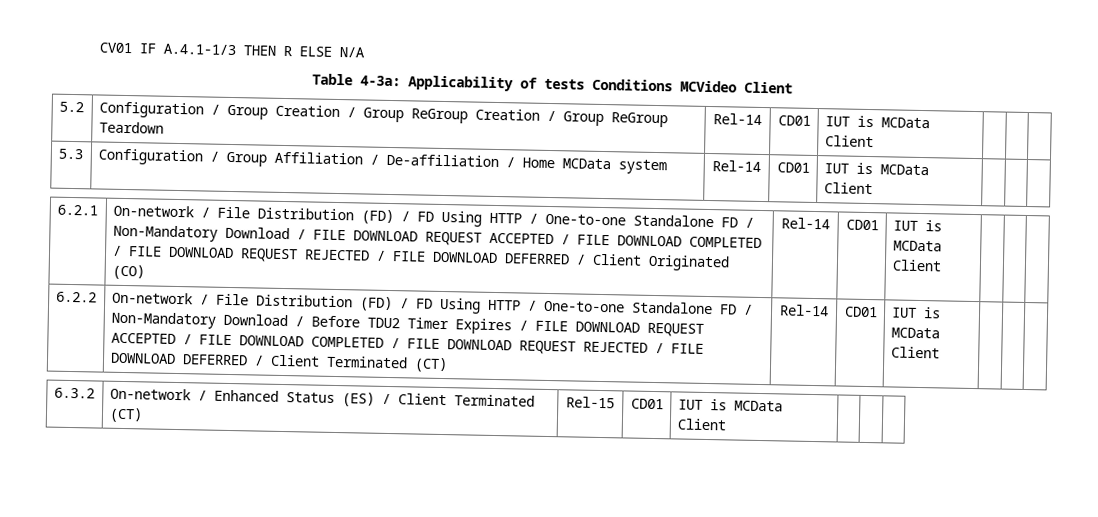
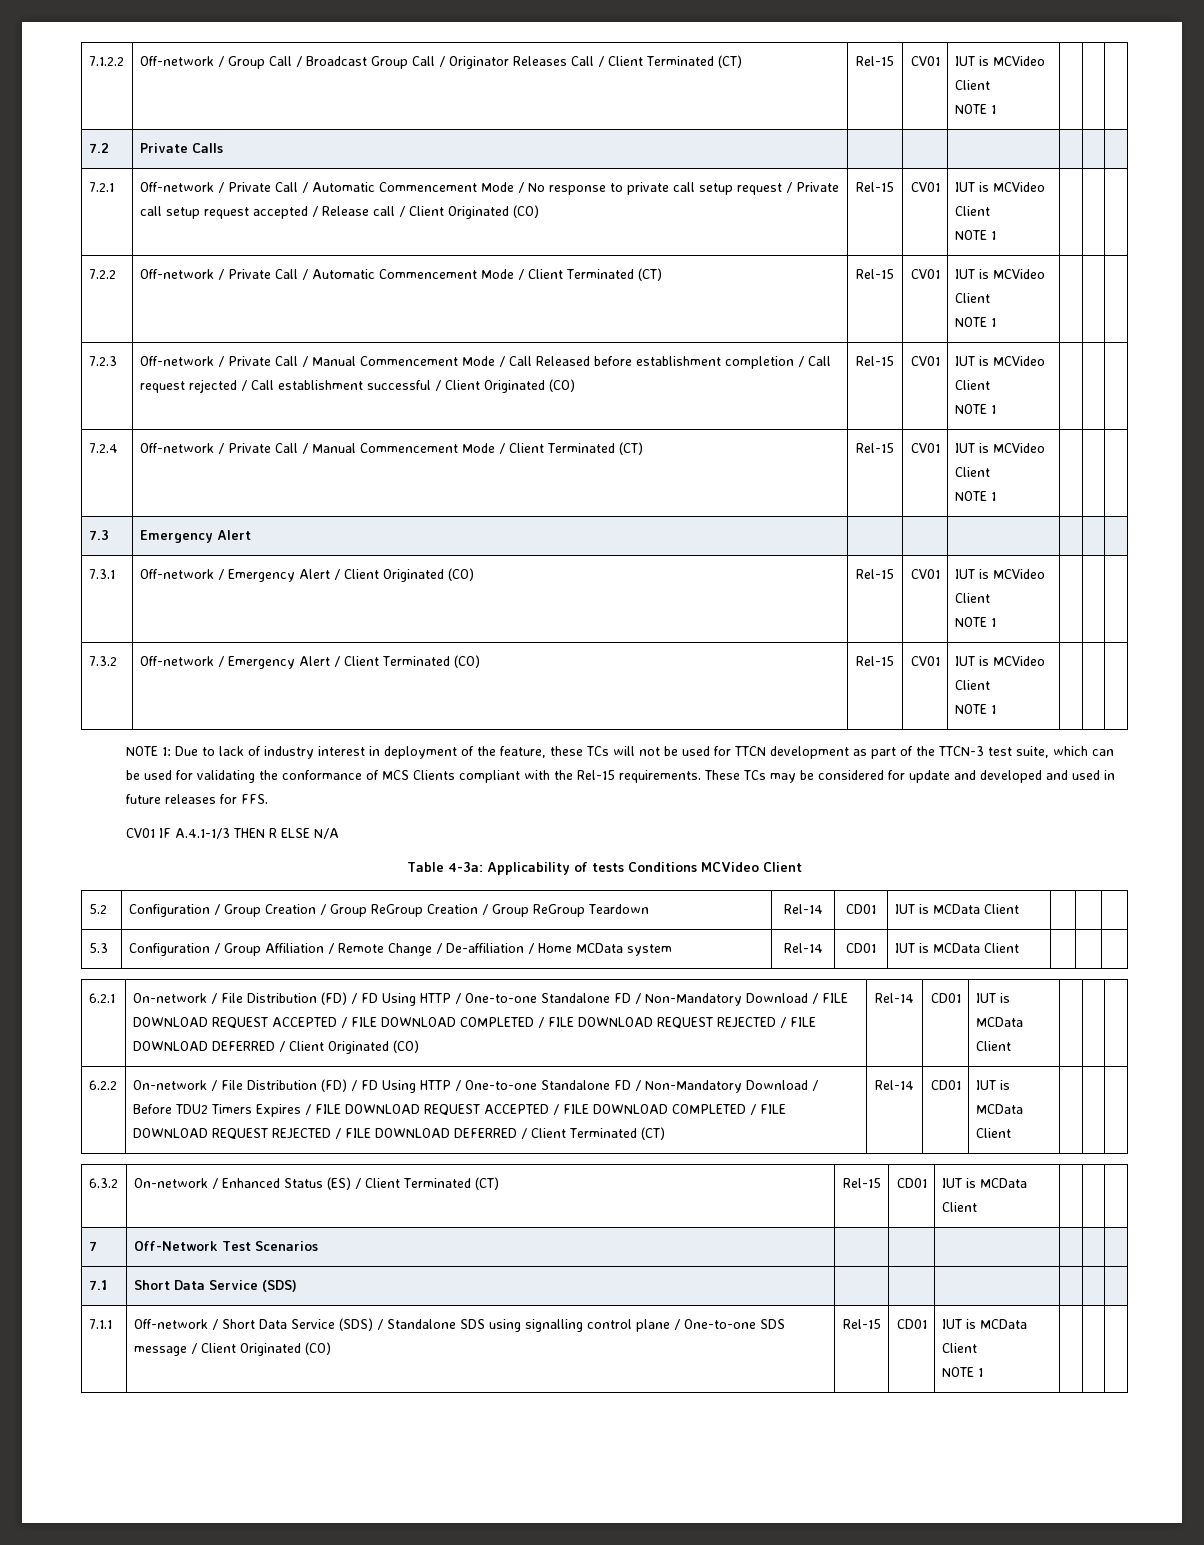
+ 7.1.2.2 | Off-network / Group Call / Broadcast Group Call / Originator Releases Call / Client Terminated (CT) | Rel-15 | CV01 | IUT is MCVideo Client
+ NOTE 1 | | |
+ 7.2 | Private Calls | | | | | |
+ 7.2.1 | Off-network / Private Call / Automatic Commencement Mode / No response to private call setup request / Private call setup request accepted / Release call / Client Originated (CO) | Rel-15 | CV01 | IUT is MCVideo Client
+ NOTE 1 | | |
+ 7.2.2 | Off-network / Private Call / Automatic Commencement Mode / Client Terminated (CT) | Rel-15 | CV01 | IUT is MCVideo Client
+ NOTE 1 | | |
+ 7.2.3 | Off-network / Private Call / Manual Commencement Mode / Call Released before establishment completion / Call request rejected / Call establishment successful / Client Originated (CO) | Rel-15 | CV01 | IUT is MCVideo Client
+ NOTE 1 | | |
+ 7.2.4 | Off-network / Private Call / Manual Commencement Mode / Client Terminated (CT) | Rel-15 | CV01 | IUT is MCVideo Client
+ NOTE 1 | | |
+ 7.3 | Emergency Alert | | | | | |
+ 7.3.1 | Off-network / Emergency Alert / Client Originated (CO) | Rel-15 | CV01 | IUT is MCVideo Client
+ NOTE 1 | | |
+ 7.3.2 | Off-network / Emergency Alert / Client Terminated (CO) | Rel-15 | CV01 | IUT is MCVideo Client
+ NOTE 1 | | |
+ NOTE 1: Due to lack of industry interest in deployment of the feature, these TCs will not be used for TTCN development as part of the TTCN-3 test suite, which can be used for validating the conformance of MCS Clients compliant with the Rel-15 requirements. These TCs may be considered for update and developed and used in future releases for FFS.
- 5.3 | Configuration / Group Affiliation / De-affiliation / Home MCData system | Rel-14 | CD01 | IUT is MCData Client | | |
+ 5.3 | Configuration / Group Affiliation / Remote Change / De-affiliation / Home MCData system | Rel-14 | CD01 | IUT is MCData Client | | |
- On-network / File Distribution (FD) / FD Using HTTP / One-to-one Standalone FD / Non-Mandatory Download / Before TDU2 Timer Expires / FILE DOWNLOAD REQUEST ACCEPTED / FILE DOWNLOAD COMPLETED / FILE DOWNLOAD REQUEST REJECTED / FILE DOWNLOAD DEFERRED / Client Terminated (CT)
+ On-network / File Distribution (FD) / FD Using HTTP / One-to-one Standalone FD / Non-Mandatory Download / Before TDU2 Timers Expires / FILE DOWNLOAD REQUEST ACCEPTED / FILE DOWNLOAD COMPLETED / FILE DOWNLOAD REQUEST REJECTED / FILE DOWNLOAD DEFERRED / Client Terminated (CT)
+ 7 | Off-Network Test Scenarios | | | | | |
+ 7.1 | Short Data Service (SDS) | | | | | |
+ 7.1.1 | Off-network / Short Data Service (SDS) / Standalone SDS using signalling control plane / One-to-one SDS message / Client Originated (CO) | Rel-15 | CD01 | IUT is MCData Client
+ NOTE 1 | | |

